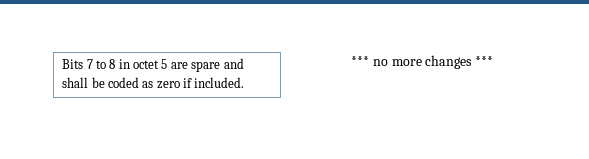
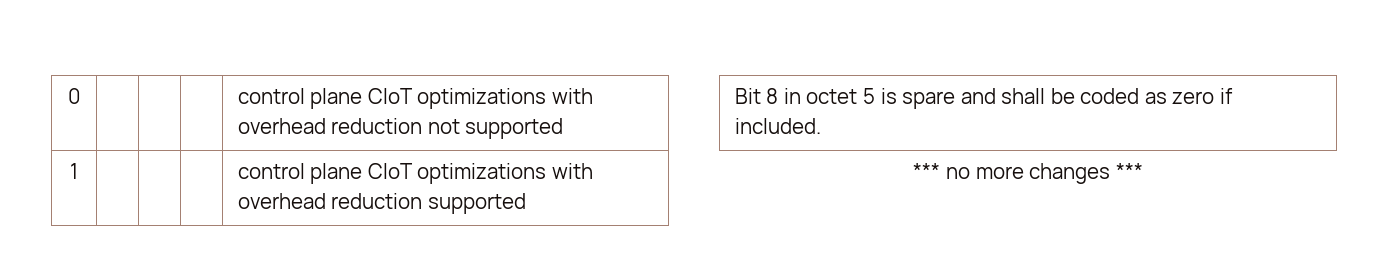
- Bits 7 to 8 in octet 5 are spare and shall be coded as zero if included.
+ 0 | | | | control plane CIoT optimizations with overhead reduction not supported
+ 1 | | | | control plane CIoT optimizations with overhead reduction supported
+ Bit 8 in octet 5 is spare and shall be coded as zero if included.

